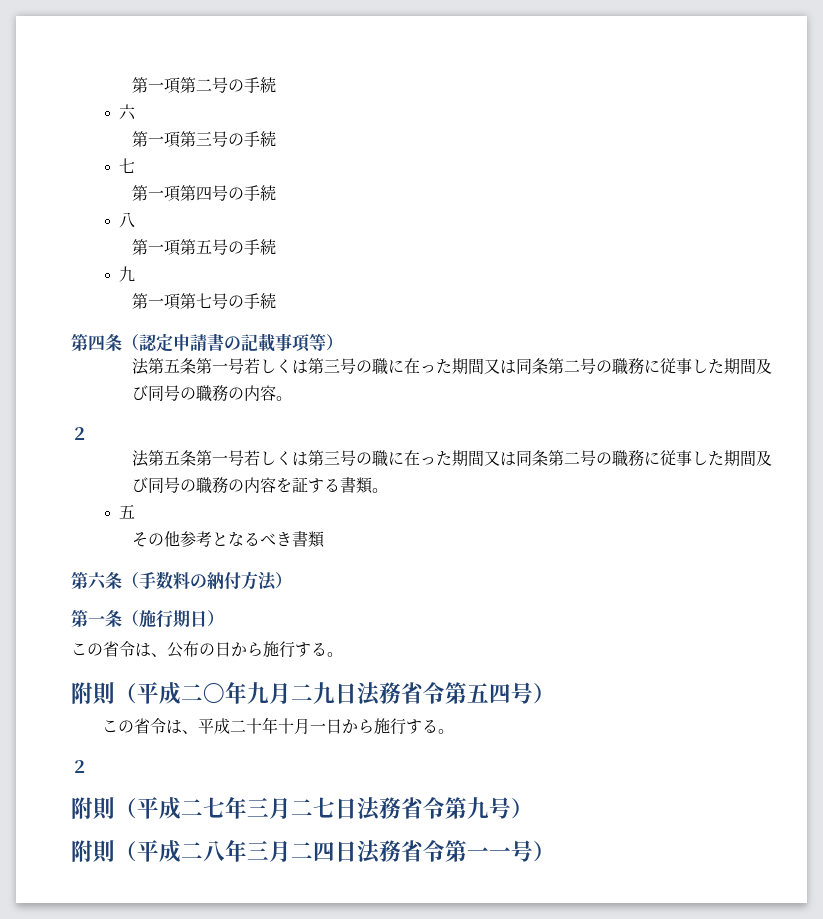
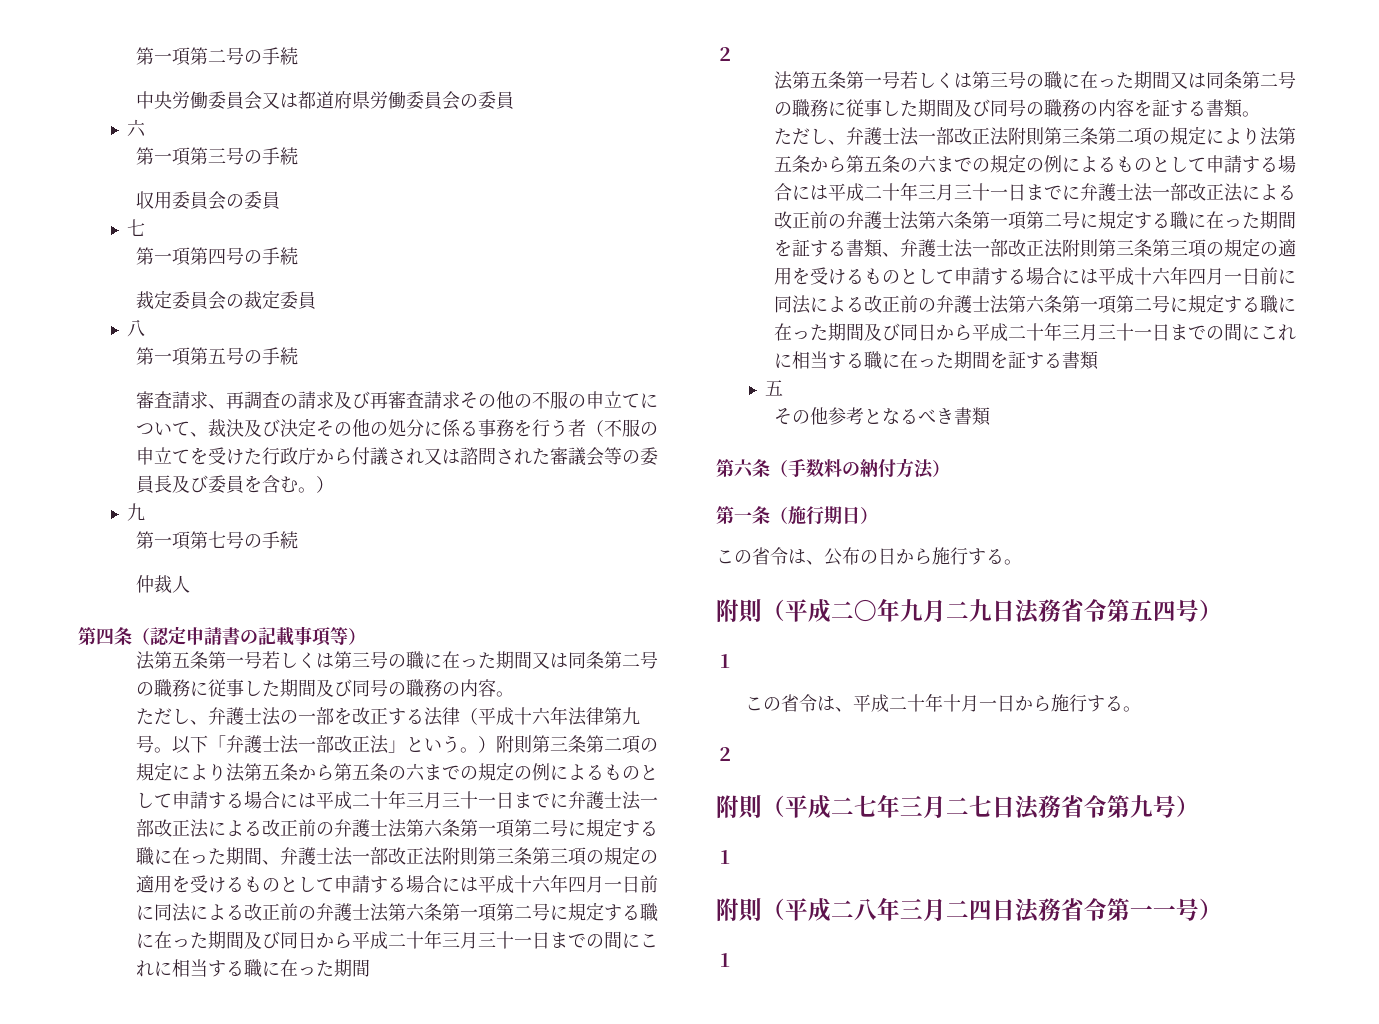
+ 中央労働委員会又は都道府県労働委員会の委員
+ 収用委員会の委員
+ 裁定委員会の裁定委員
+ 審査請求、再調査の請求及び再審査請求その他の不服の申立てについて、裁決及び決定その他の処分に係る事務を行う者（不服の申立てを受けた行政庁から付議され又は諮問された審議会等の委員長及び委員を含む。）
+ 仲裁人
+ ただし、弁護士法の一部を改正する法律（平成十六年法律第九号。以下「弁護士法一部改正法」という。）附則第三条第二項の規定により法第五条から第五条の六までの規定の例によるものとして申請する場合には平成二十年三月三十一日までに弁護士法一部改正法による改正前の弁護士法第六条第一項第二号に規定する職に在った期間、弁護士法一部改正法附則第三条第三項の規定の適用を受けるものとして申請する場合には平成十六年四月一日前に同法による改正前の弁護士法第六条第一項第二号に規定する職に在った期間及び同日から平成二十年三月三十一日までの間にこれに相当する職に在った期間
+ ただし、弁護士法一部改正法附則第三条第二項の規定により法第五条から第五条の六までの規定の例によるものとして申請する場合には平成二十年三月三十一日までに弁護士法一部改正法による改正前の弁護士法第六条第一項第二号に規定する職に在った期間を証する書類、弁護士法一部改正法附則第三条第三項の規定の適用を受けるものとして申請する場合には平成十六年四月一日前に同法による改正前の弁護士法第六条第一項第二号に規定する職に在った期間及び同日から平成二十年三月三十一日までの間にこれに相当する職に在った期間を証する書類
  附則（平成二〇年九月二九日法務省令第五四号）
+ １
  附則（平成二七年三月二七日法務省令第九号）
+ １
  附則（平成二八年三月二四日法務省令第一一号）
+ １

